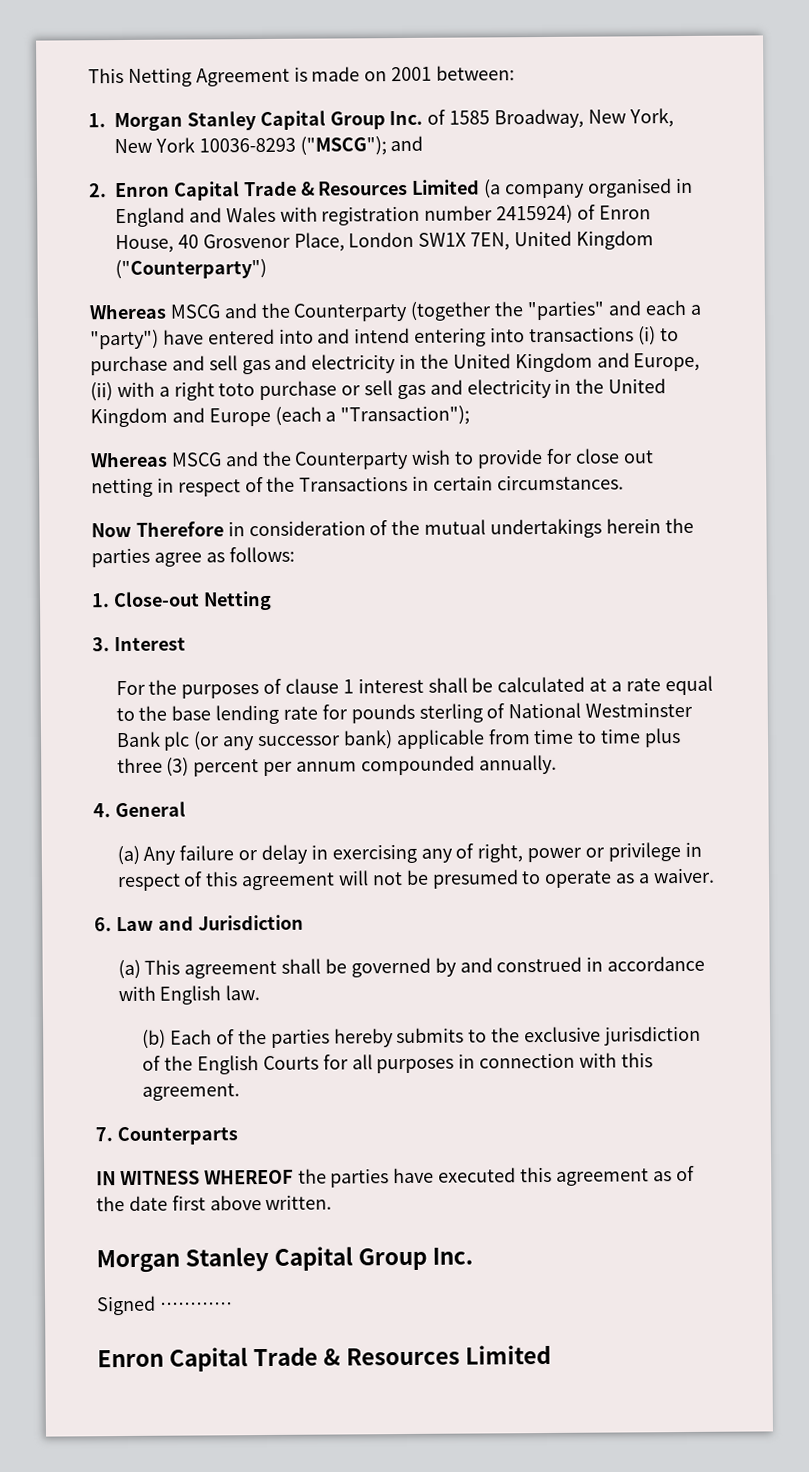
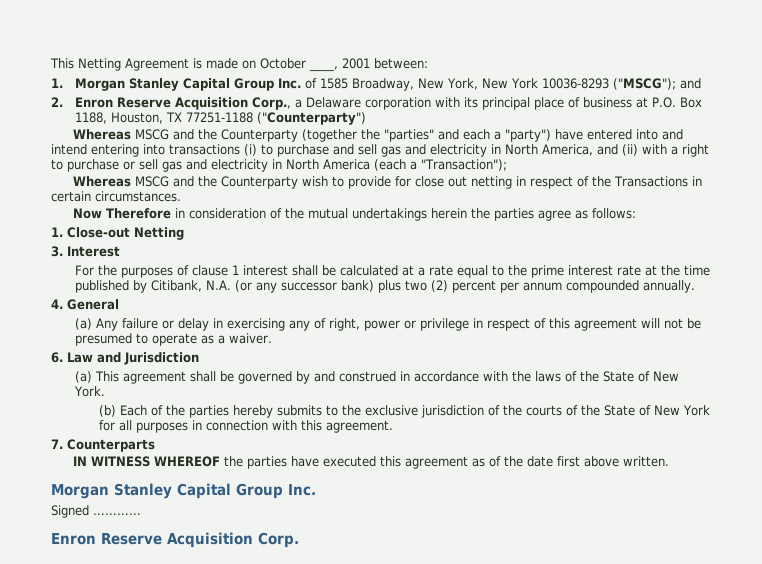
- This Netting Agreement is made on 2001 between:
+ This Netting Agreement is made on October ____, 2001 between:
- 2. Enron Capital Trade & Resources Limited (a company organised in England and Wales with registration number 2415924) of Enron House, 40 Grosvenor Place, London SW1X 7EN, United Kingdom ("Counterparty")
+ 2. Enron Reserve Acquisition Corp., a Delaware corporation with its principal place of business at P.O. Box 1188, Houston, TX 77251-1188 ("Counterparty")
- Whereas MSCG and the Counterparty (together the "parties" and each a "party") have entered into and intend entering into transactions (i) to purchase and sell gas and electricity in the United Kingdom and Europe, (ii) with a right toto purchase or sell gas and electricity in the United Kingdom and Europe (each a "Transaction");
+ Whereas MSCG and the Counterparty (together the "parties" and each a "party") have entered into and intend entering into transactions (i) to purchase and sell gas and electricity in North America, and (ii) with a right to purchase or sell gas and electricity in North America (each a "Transaction");
- For the purposes of clause 1 interest shall be calculated at a rate equal to the base lending rate for pounds sterling of National Westminster Bank plc (or any successor bank) applicable from time to time plus three (3) percent per annum compounded annually.
+ For the purposes of clause 1 interest shall be calculated at a rate equal to the prime interest rate at the time published by Citibank, N.A. (or any successor bank) plus two (2) percent per annum compounded annually.
- (a) This agreement shall be governed by and construed in accordance with English law.
+ (a) This agreement shall be governed by and construed in accordance with the laws of the State of New York.
- (b) Each of the parties hereby submits to the exclusive jurisdiction of the English Courts for all purposes in connection with this agreement.
+ (b) Each of the parties hereby submits to the exclusive jurisdiction of the courts of the State of New York for all purposes in connection with this agreement.
  Signed …………
- Enron Capital Trade & Resources Limited
+ Enron Reserve Acquisition Corp.

